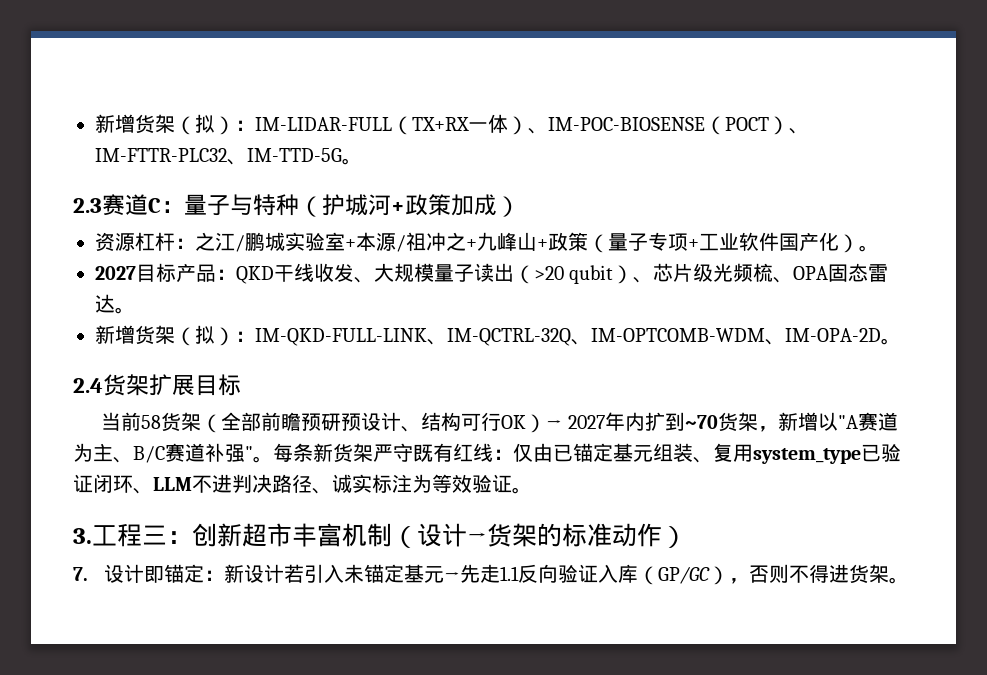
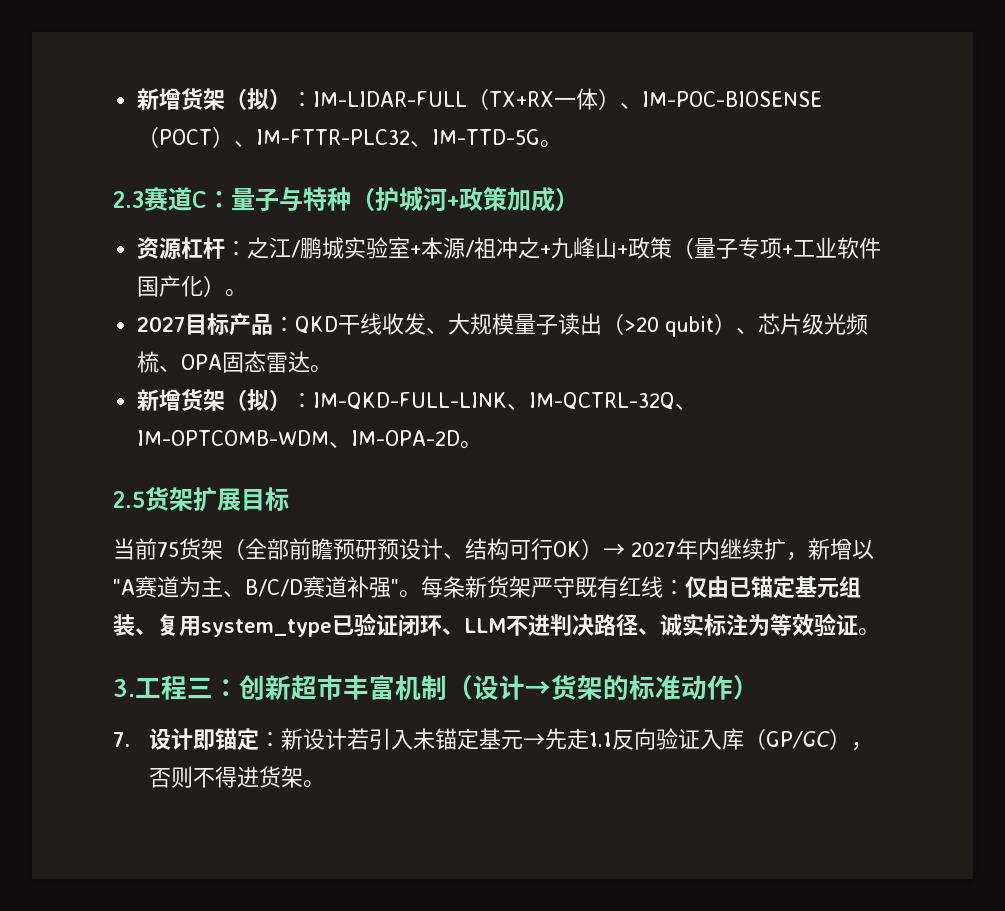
- 2.4货架扩展目标
+ 2.5货架扩展目标
- 当前58货架（全部前瞻预研预设计、结构可行OK）→ 2027年内扩到~70货架，新增以"A赛道为主、B/C赛道补强"。
+ 当前75货架（全部前瞻预研预设计、结构可行OK）→ 2027年内继续扩，新增以"A赛道为主、B/C/D赛道补强"。

